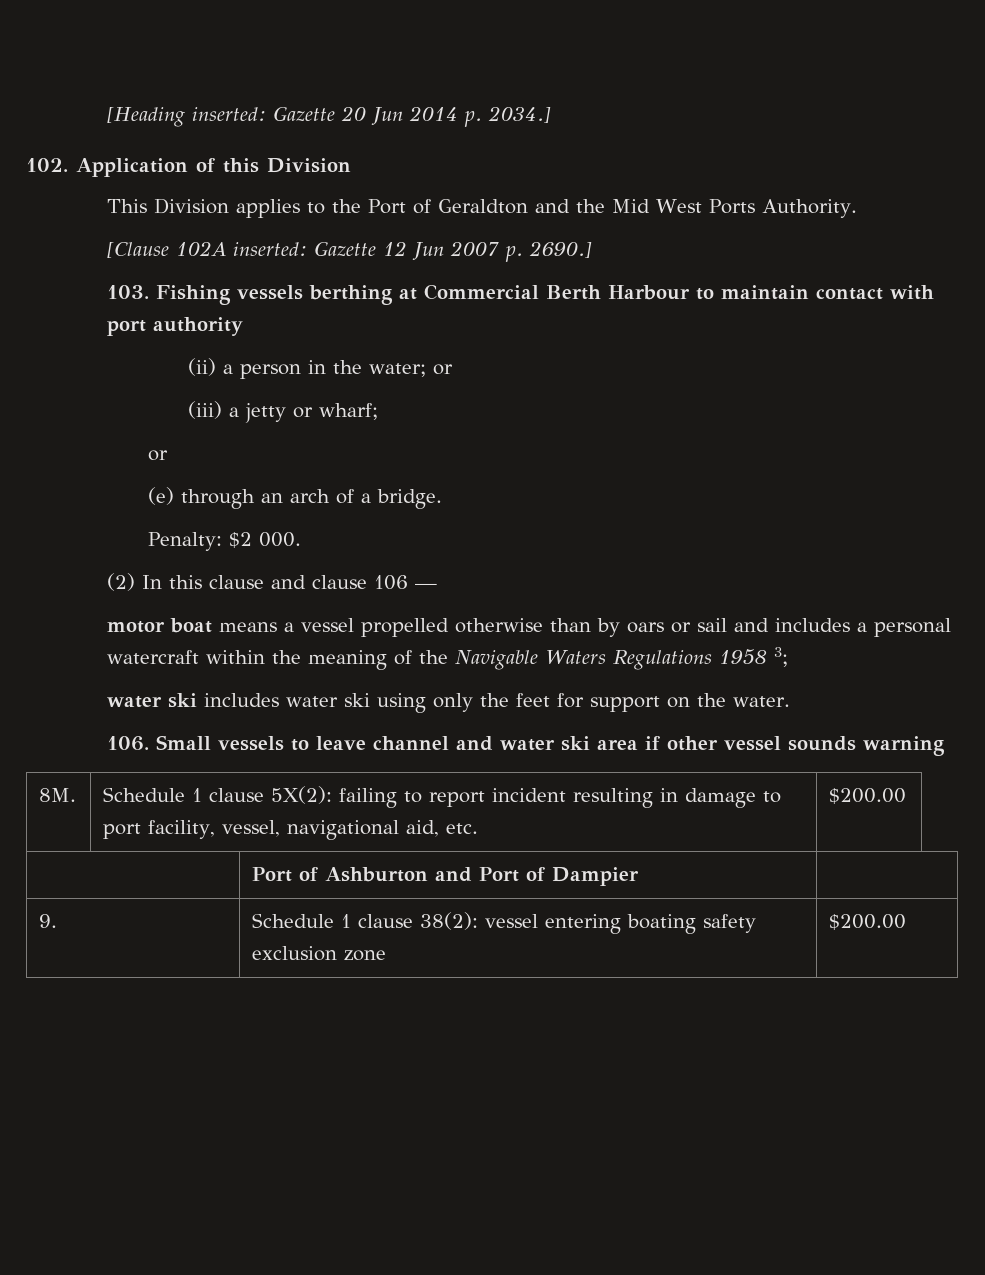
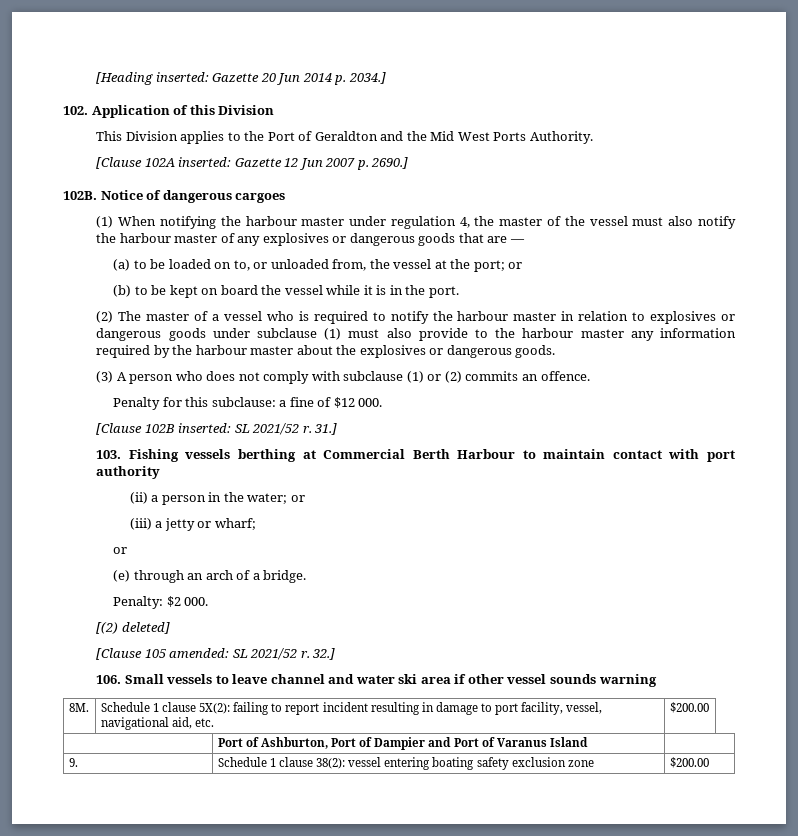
+ 102B. Notice of dangerous cargoes
+ (1) When notifying the harbour master under regulation 4, the master of the vessel must also notify the harbour master of any explosives or dangerous goods that are —
+ (a) to be loaded on to, or unloaded from, the vessel at the port; or
+ (b) to be kept on board the vessel while it is in the port.
+ (2) The master of a vessel who is required to notify the harbour master in relation to explosives or dangerous goods under subclause (1) must also provide to the harbour master any information required by the harbour master about the explosives or dangerous goods.
+ (3) A person who does not comply with subclause (1) or (2) commits an offence.
+ Penalty for this subclause: a fine of $12 000.
+ [Clause 102B inserted: SL 2021/52 r. 31.]
- (2) In this clause and clause 106 —
- motor boat means a vessel propelled otherwise than by oars or sail and includes a personal watercraft within the meaning of the Navigable Waters Regulations 1958 3;
- water ski includes water ski using only the feet for support on the water.
+ [(2) deleted]
+ [Clause 105 amended: SL 2021/52 r. 32.]
- | Port of Ashburton and Port of Dampier |
+ | Port of Ashburton, Port of Dampier and Port of Varanus Island |

